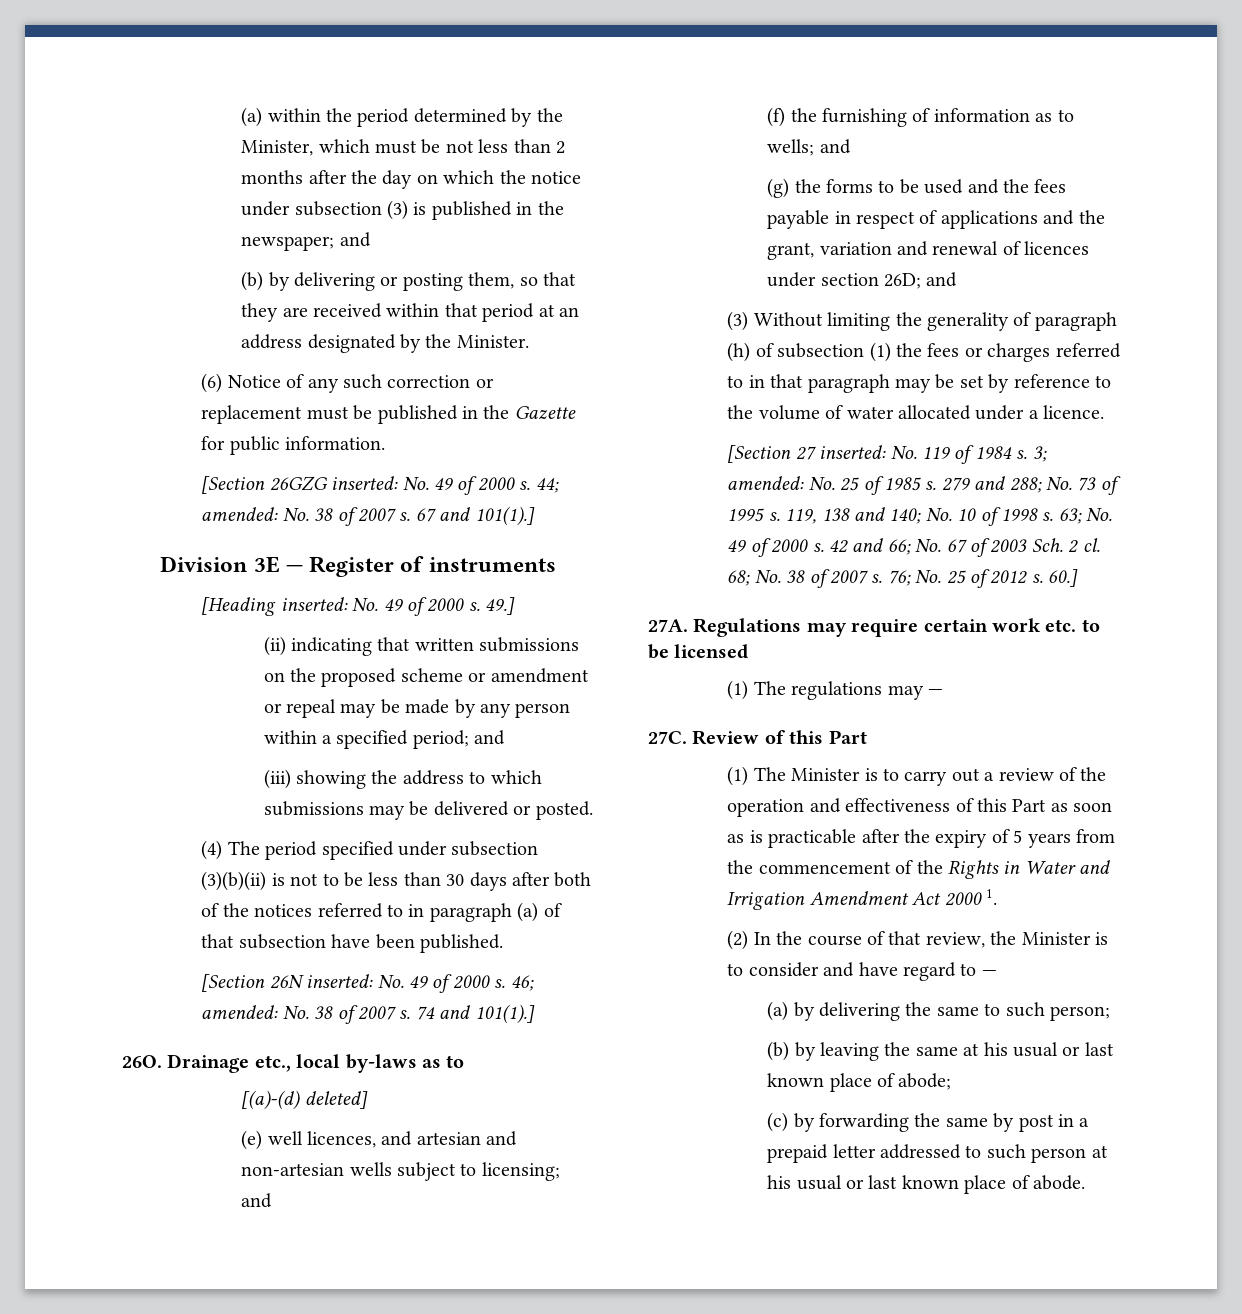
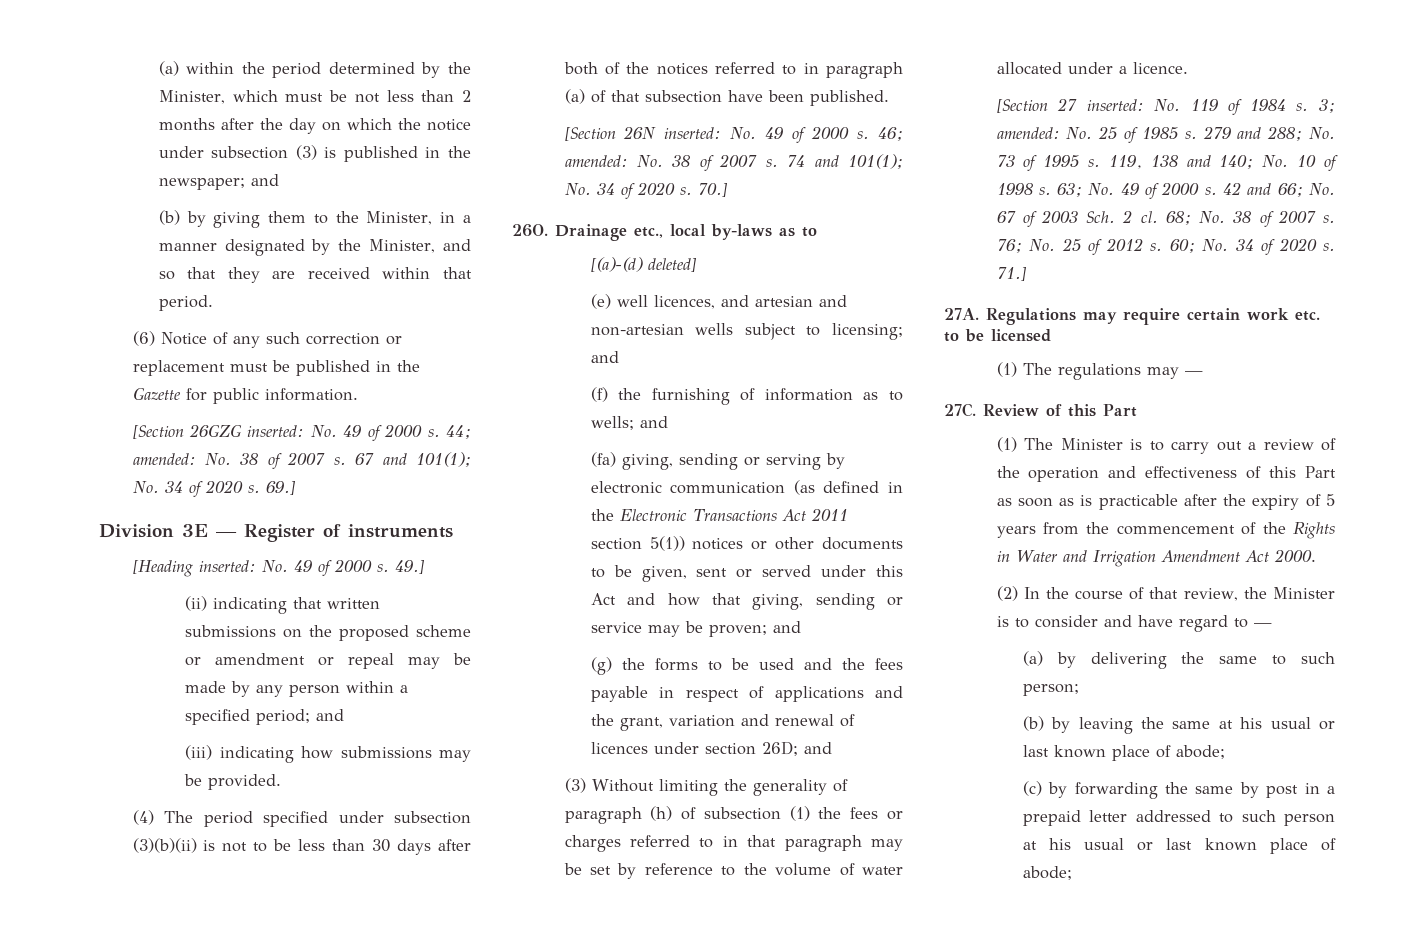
- (b) by delivering or posting them, so that they are received within that period at an address designated by the Minister.
+ (b) by giving them to the Minister, in a manner designated by the Minister, and so that they are received within that period.
- 67 and 101(1).]
+ 67 and 101(1); No. 34 of 2020 s. 69.]
- (iii) showing the address to which submissions may be delivered or posted.
+ (iii) indicating how submissions may be provided.
- 74 and 101(1).]
+ 74 and 101(1); No. 34 of 2020 s. 70.]
+ (fa) giving, sending or serving by electronic communication (as defined in the Electronic Transactions Act 2011 section 5(1)) notices or other documents to be given, sent or served under this Act and how that giving, sending or service may be proven; and
- 60.]
+ 60; No. 34 of 2020 s. 71.]
- (1) The Minister is to carry out a review of the operation and effectiveness of this Part as soon as is practicable after the expiry of 5 years from the commencement of the Rights in Water and Irrigation Amendment Act 2000 1.
+ (1) The Minister is to carry out a review of the operation and effectiveness of this Part as soon as is practicable after the expiry of 5 years from the commencement of the Rights in Water and Irrigation Amendment Act 2000.
- (c) by forwarding the same by post in a prepaid letter addressed to such person at his usual or last known place of abode.
+ (c) by forwarding the same by post in a prepaid letter addressed to such person at his usual or last known place of abode;

